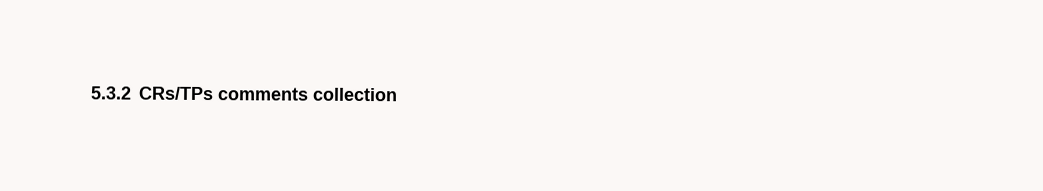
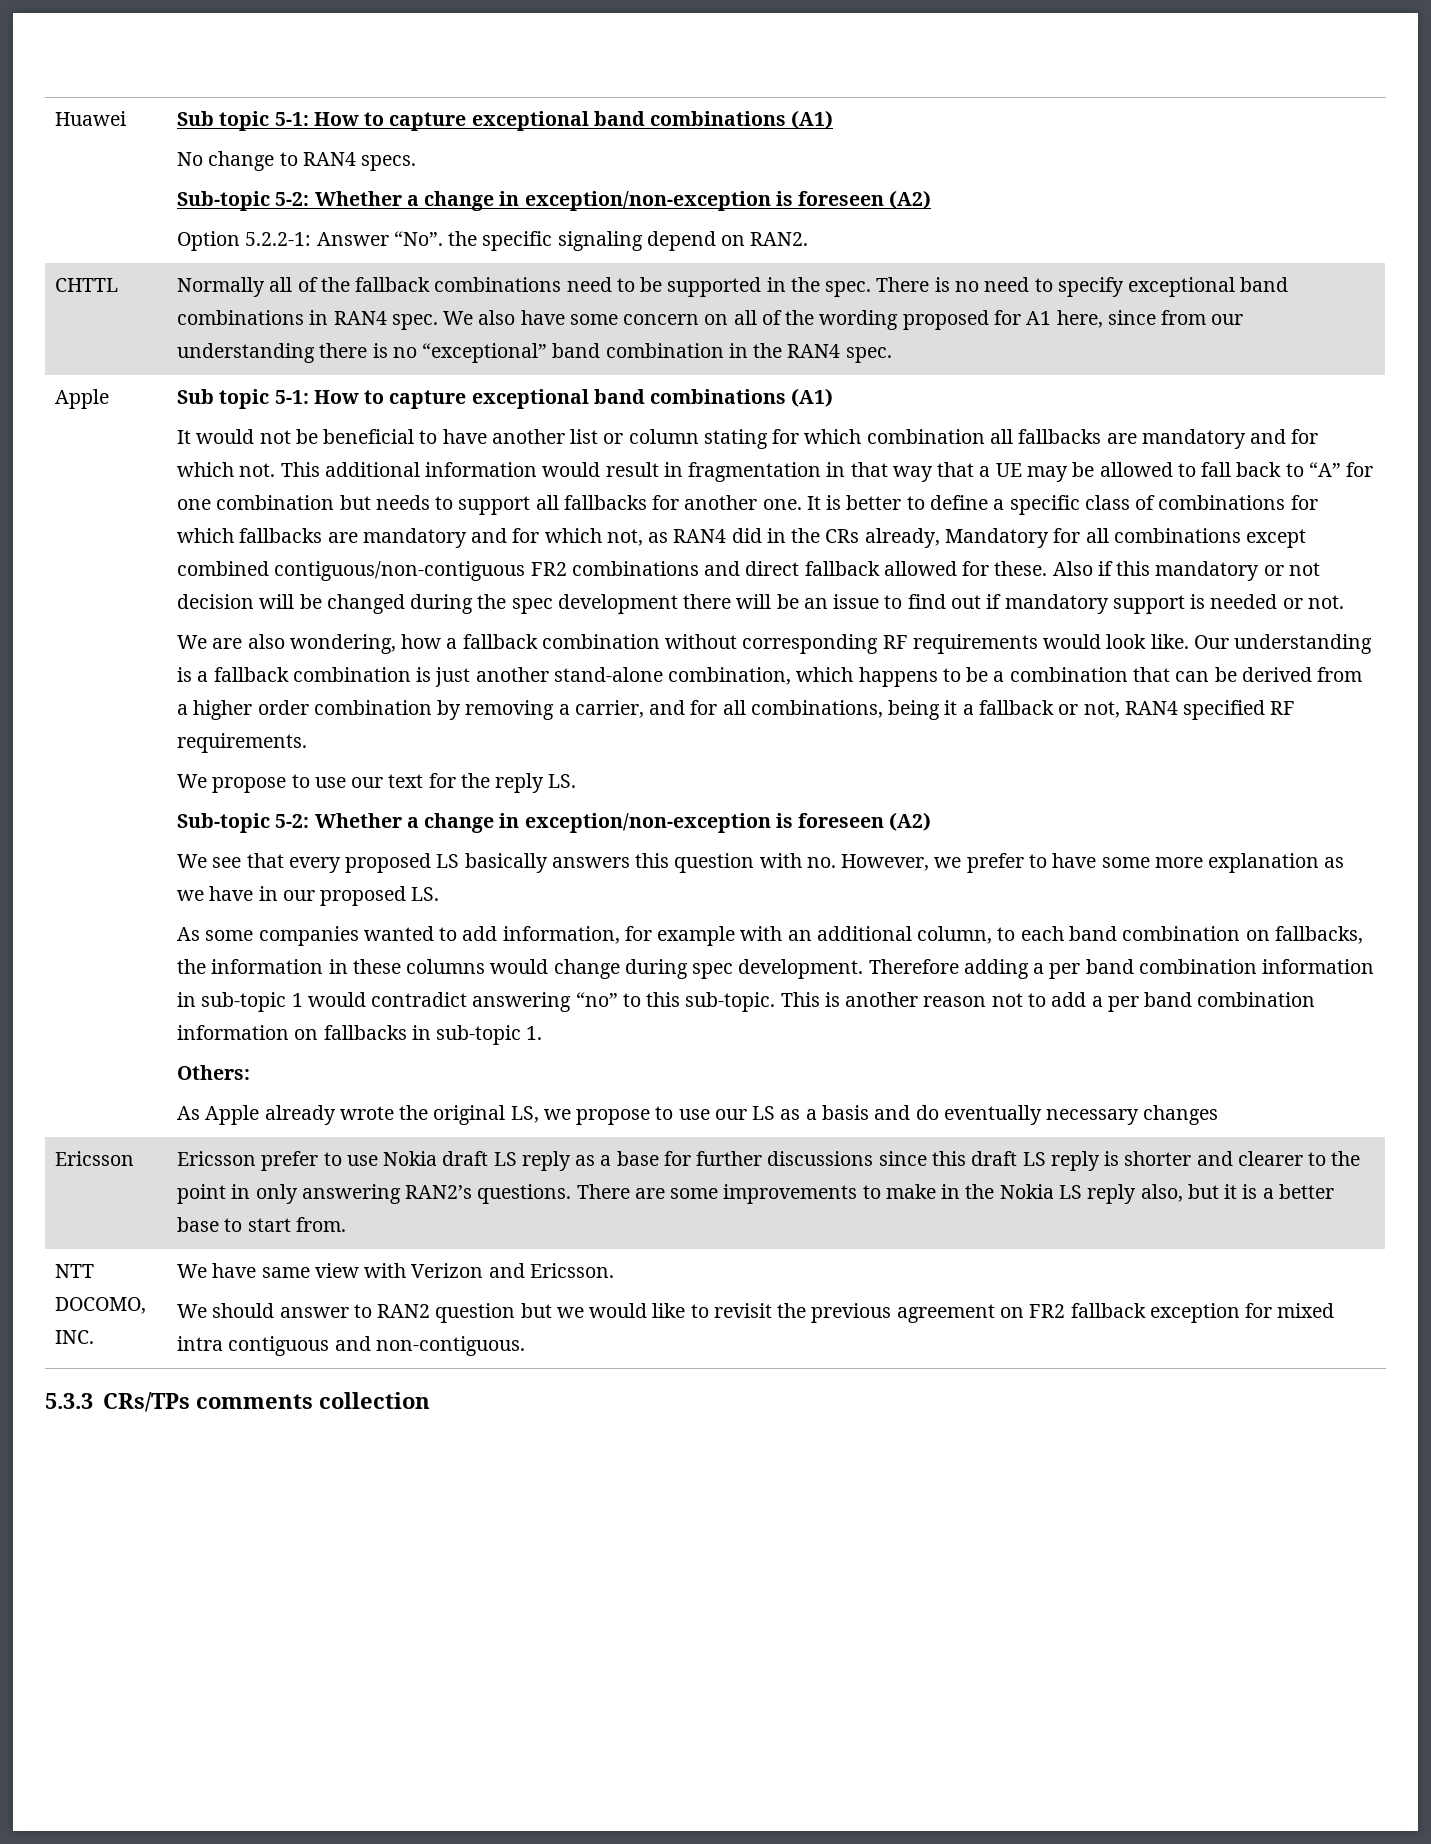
- 5.3.2 CRs/TPs comments collection
+ Huawei | Sub topic 5-1: How to capture exceptional band combinations (A1)
+ No change to RAN4 specs.
+ Sub-topic 5-2: Whether a change in exception/non-exception is foreseen (A2)
+ Option 5.2.2-1: Answer “No”. the specific signaling depend on RAN2.
+ CHTTL | Normally all of the fallback combinations need to be supported in the spec. There is no need to specify exceptional band combinations in RAN4 spec. We also have some concern on all of the wording proposed for A1 here, since from our understanding there is no “exceptional” band combination in the RAN4 spec.
+ Apple | Sub topic 5-1: How to capture exceptional band combinations (A1)
+ It would not be beneficial to have another list or column stating for which combination all fallbacks are mandatory and for which not. This additional information would result in fragmentation in that way that a UE may be allowed to fall back to “A” for one combination but needs to support all fallbacks for another one. It is better to define a specific class of combinations for which fallbacks are mandatory and for which not, as RAN4 did in the CRs already, Mandatory for all combinations except combined contiguous/non-contiguous FR2 combinations and direct fallback allowed for these. Also if this mandatory or not decision will be changed during the spec development there will be an issue to find out if mandatory support is needed or not.
+ We are also wondering, how a fallback combination without corresponding RF requirements would look like. Our understanding is a fallback combination is just another stand-alone combination, which happens to be a combination that can be derived from a higher order combination by removing a carrier, and for all combinations, being it a fallback or not, RAN4 specified RF requirements.
+ We propose to use our text for the reply LS.
+ Sub-topic 5-2: Whether a change in exception/non-exception is foreseen (A2)
+ We see that every proposed LS basically answers this question with no. However, we prefer to have some more explanation as we have in our proposed LS.
+ As some companies wanted to add information, for example with an additional column, to each band combination on fallbacks, the information in these columns would change during spec development. Therefore adding a per band combination information in sub-topic 1 would contradict answering “no” to this sub-topic. This is another reason not to add a per band combination information on fallbacks in sub-topic 1.
+ Others:
+ As Apple already wrote the original LS, we propose to use our LS as a basis and do eventually necessary changes
+ Ericsson | Ericsson prefer to use Nokia draft LS reply as a base for further discussions since this draft LS reply is shorter and clearer to the point in only answering RAN2’s questions. There are some improvements to make in the Nokia LS reply also, but it is a better base to start from.
+ NTT DOCOMO, INC. | We have same view with Verizon and Ericsson.
+ We should answer to RAN2 question but we would like to revisit the previous agreement on FR2 fallback exception for mixed intra contiguous and non-contiguous.
+ 5.3.3 CRs/TPs comments collection

